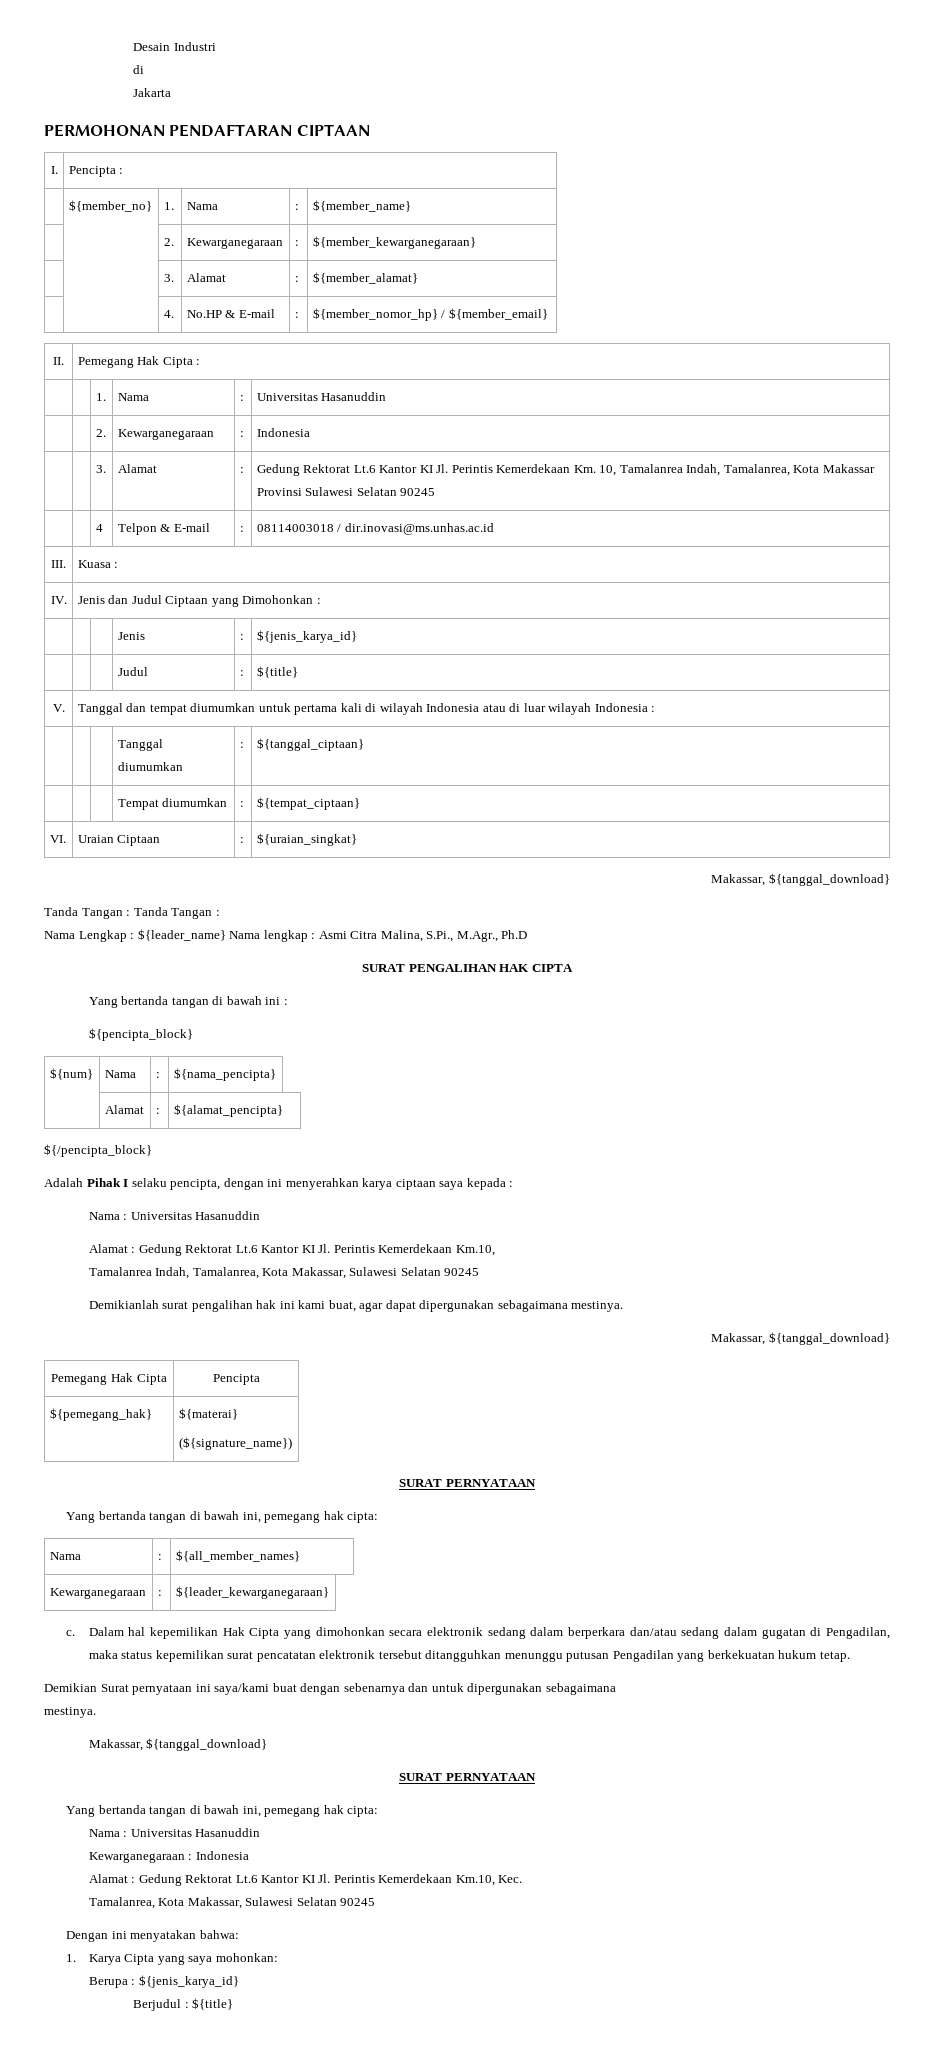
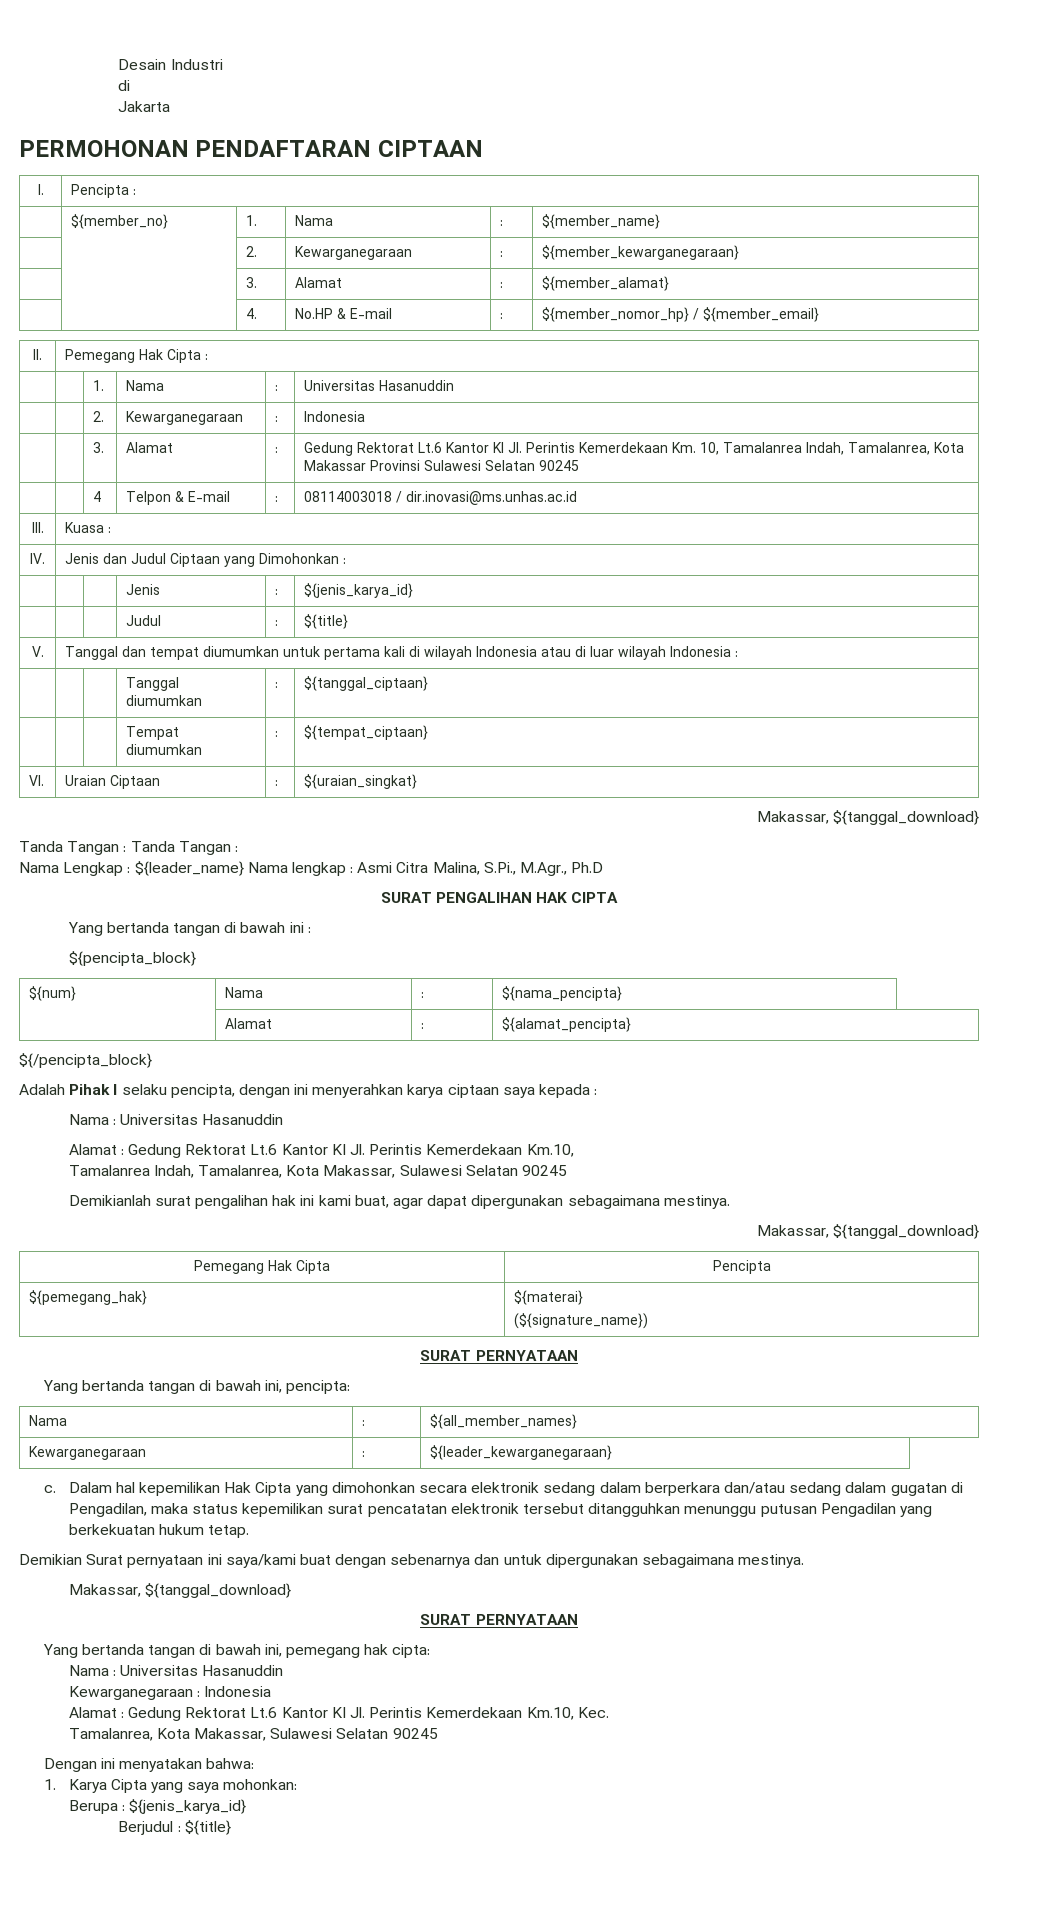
  ${pemegang_hak} | ${materai}
  (${signature_name})
  SURAT PERNYATAAN
- Yang bertanda tangan di bawah ini, pemegang hak cipta:
+ Yang bertanda tangan di bawah ini, pencipta:
- Demikian Surat pernyataan ini saya/kami buat dengan sebenarnya dan untuk dipergunakan sebagaimana
- mestinya.
+ Demikian Surat pernyataan ini saya/kami buat dengan sebenarnya dan untuk dipergunakan sebagaimana mestinya.

